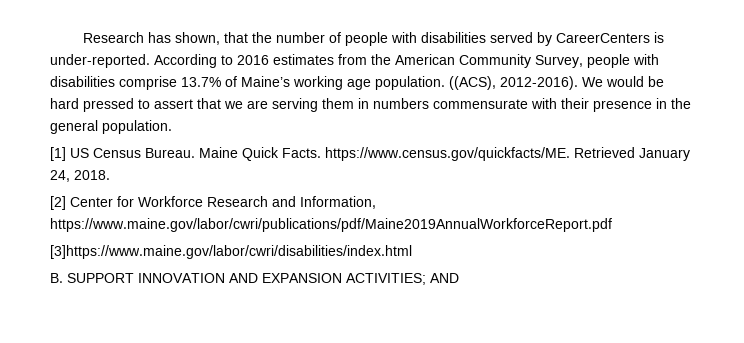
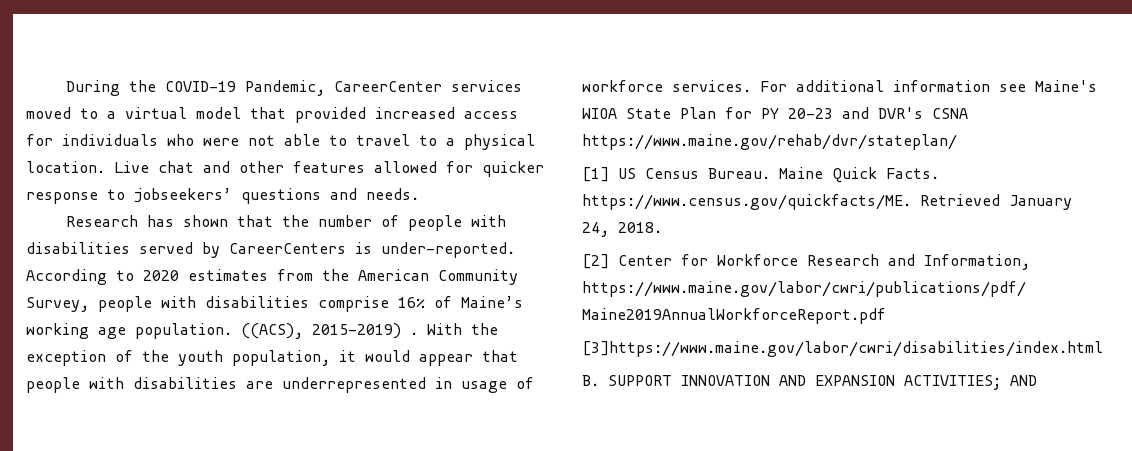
+ During the COVID-19 Pandemic, CareerCenter services moved to a virtual model that provided increased access for individuals who were not able to travel to a physical location. Live chat and other features allowed for quicker response to jobseekers’ questions and needs.
- Research has shown, that the number of people with disabilities served by CareerCenters is under-reported.
+ Research has shown that the number of people with disabilities served by CareerCenters is under-reported.
- According to 2016 estimates from the American Community Survey, people with disabilities comprise 13.7% of Maine’s working age population.
+ According to 2020 estimates from the American Community Survey, people with disabilities comprise 16% of Maine’s working age population.
- ((ACS), 2012-2016). We would be hard pressed to assert that we are serving them in numbers commensurate with their presence in the general population.
+ ((ACS), 2015-2019) . With the exception of the youth population, it would appear that people with disabilities are underrepresented in usage of workforce services. For additional information see Maine's WIOA State Plan for PY 20-23 and DVR's CSNA https://www.maine.gov/rehab/dvr/stateplan/

